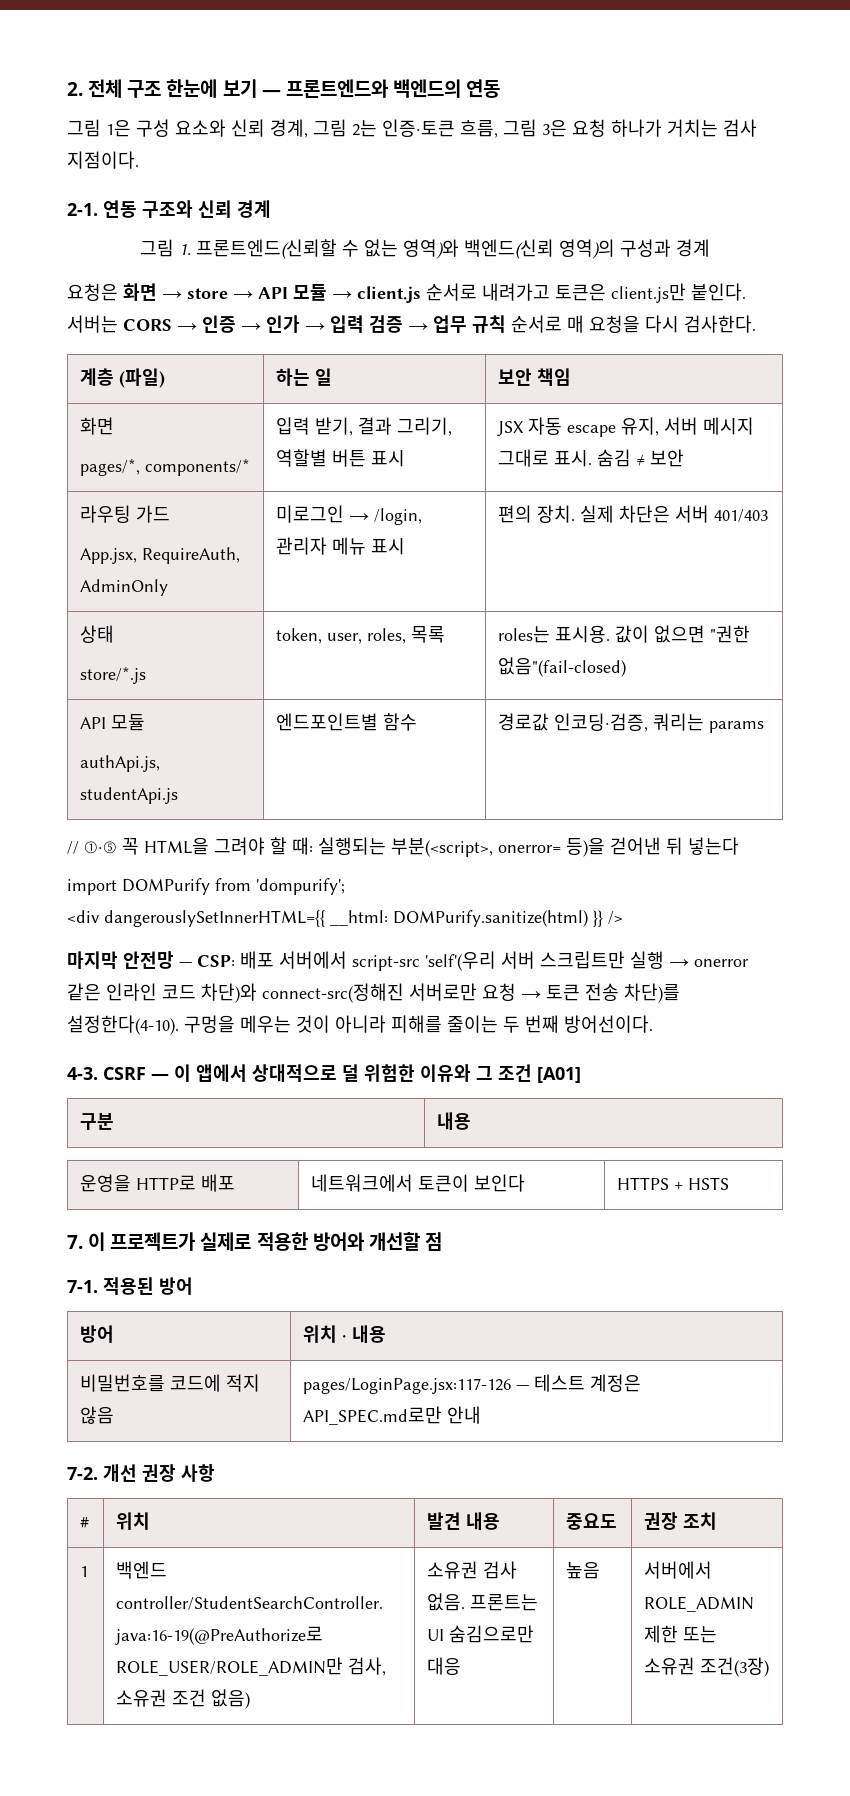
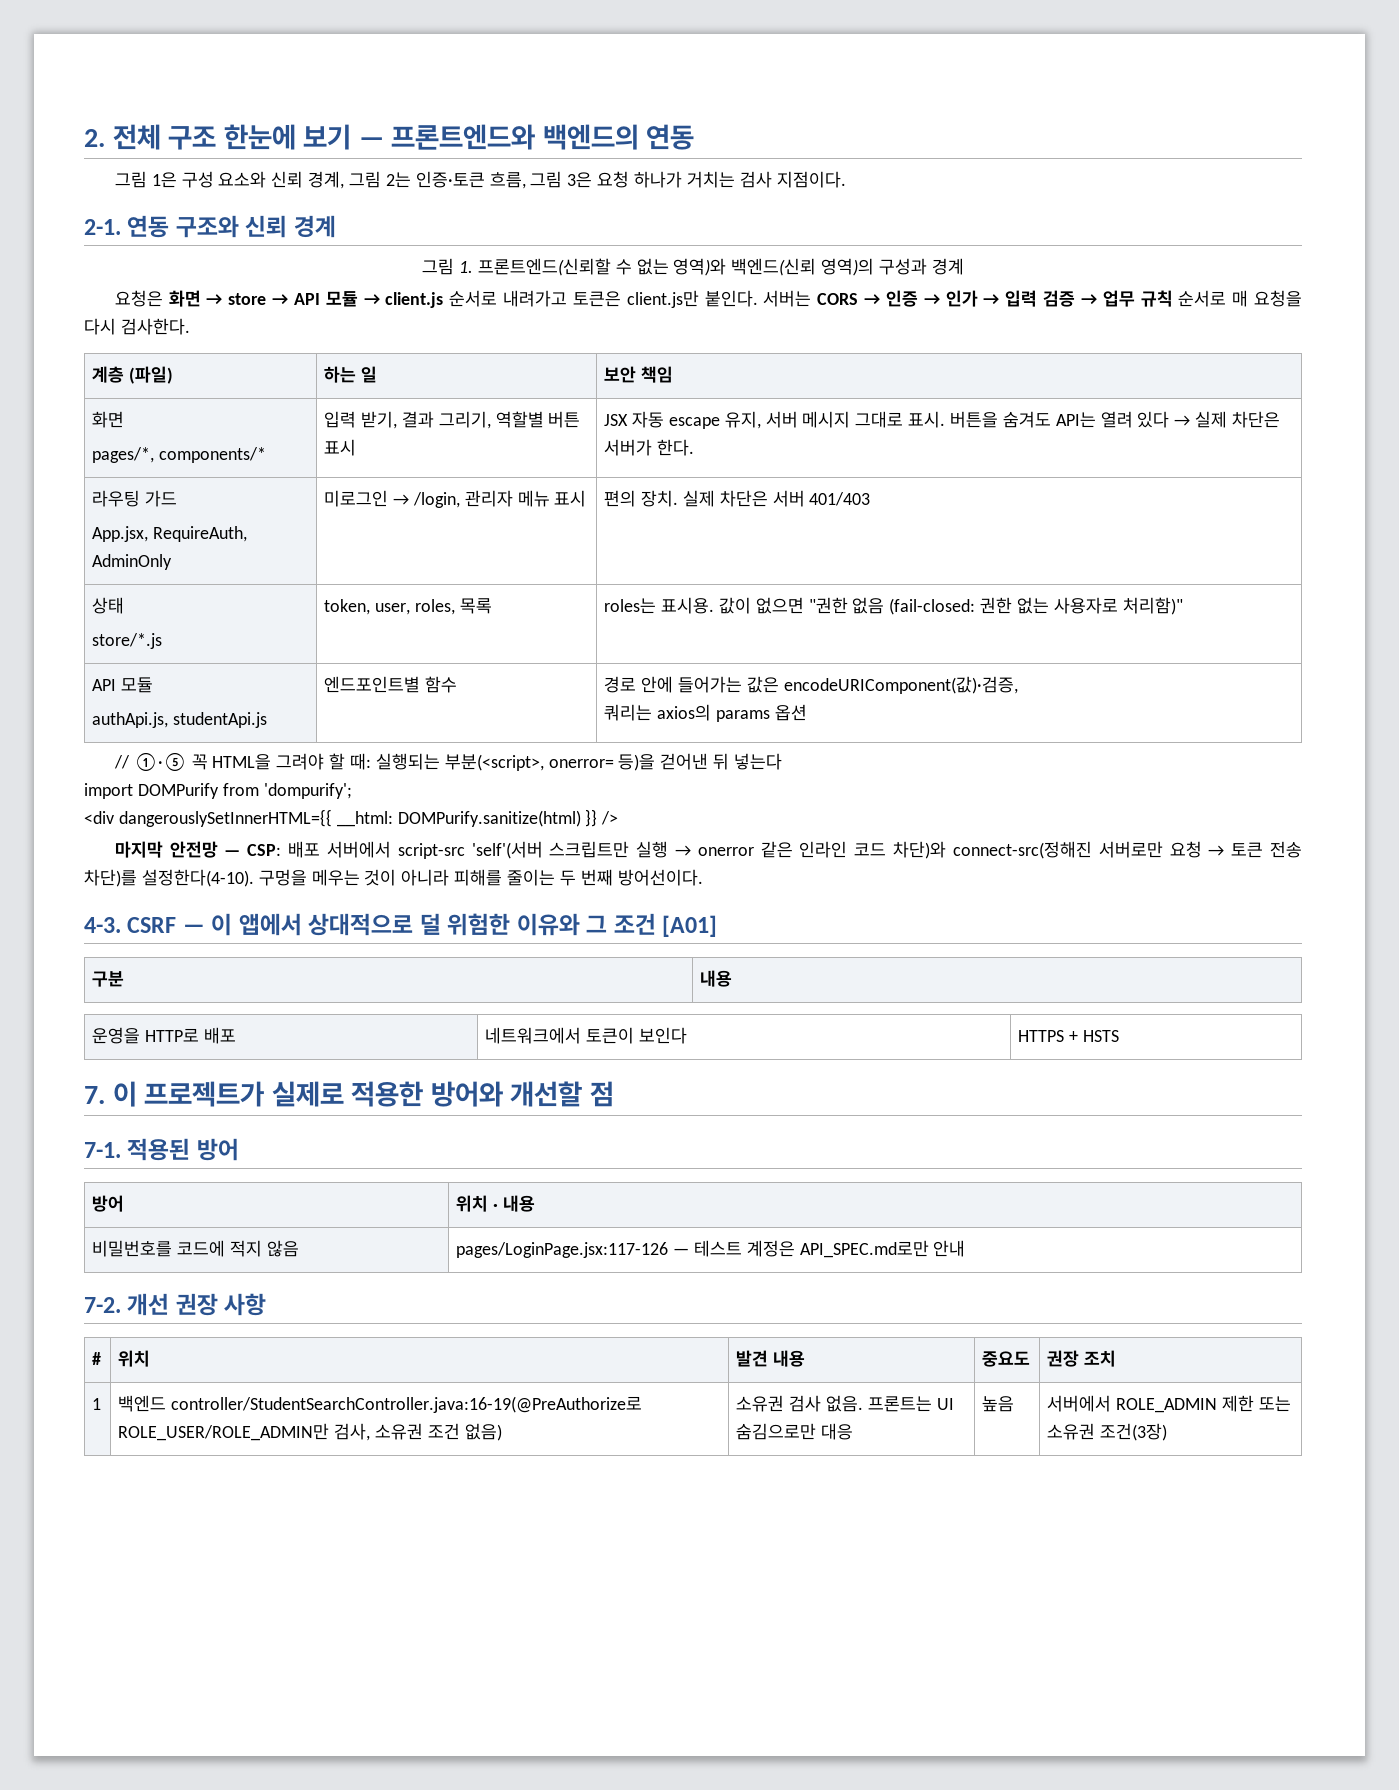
  계층 (파일) | 하는 일 | 보안 책임
  화면
- pages/*, components/* | 입력 받기, 결과 그리기, 역할별 버튼 표시 | JSX 자동 escape 유지, 서버 메시지 그대로 표시. 숨김 ≠ 보안
+ pages/*, components/* | 입력 받기, 결과 그리기, 역할별 버튼 표시 | JSX 자동 escape 유지, 서버 메시지 그대로 표시. 버튼을 숨겨도 API는 열려 있다 → 실제 차단은 서버가 한다.
  상태
- store/*.js | token, user, roles, 목록 | roles는 표시용. 값이 없으면 "권한 없음"(fail-closed)
+ store/*.js | token, user, roles, 목록 | roles는 표시용. 값이 없으면 "권한 없음 (fail-closed: 권한 없는 사용자로 처리함)"
  API 모듈
- authApi.js, studentApi.js | 엔드포인트별 함수 | 경로값 인코딩·검증, 쿼리는 params
+ authApi.js, studentApi.js | 엔드포인트별 함수 | 경로 안에 들어가는 값은 encodeURIComponent(값)·검증,
+ 쿼리는 axios의 params 옵션
- 마지막 안전망 — CSP: 배포 서버에서 script-src 'self'(우리 서버 스크립트만 실행 → onerror 같은 인라인 코드 차단)와 connect-src(정해진 서버로만 요청 → 토큰 전송 차단)를 설정한다(4-10).
+ 마지막 안전망 — CSP: 배포 서버에서 script-src 'self'(서버 스크립트만 실행 → onerror 같은 인라인 코드 차단)와 connect-src(정해진 서버로만 요청 → 토큰 전송 차단)를 설정한다(4-10).

